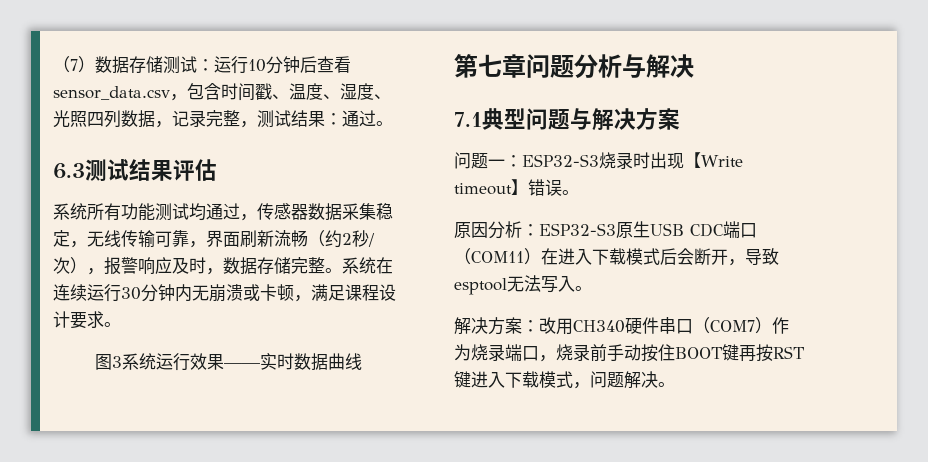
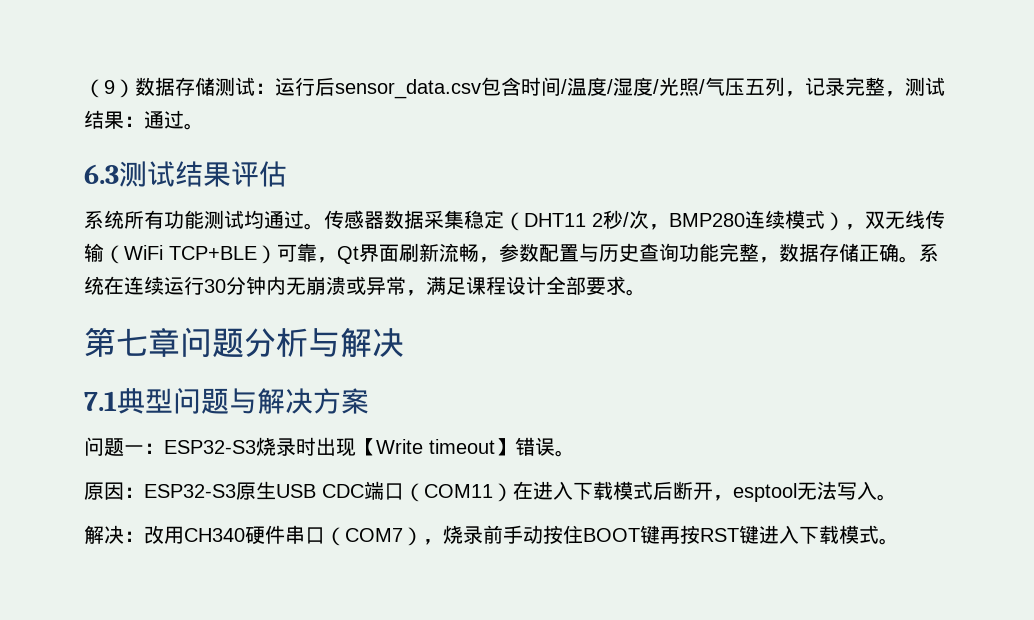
- （7）数据存储测试：运行10分钟后查看sensor_data.csv，包含时间戳、温度、湿度、光照四列数据，记录完整，测试结果：通过。
+ （9）数据存储测试：运行后sensor_data.csv包含时间/温度/湿度/光照/气压五列，记录完整，测试结果：通过。
- 系统所有功能测试均通过，传感器数据采集稳定，无线传输可靠，界面刷新流畅（约2秒/次），报警响应及时，数据存储完整。
+ 系统所有功能测试均通过。传感器数据采集稳定（DHT11 2秒/次，BMP280连续模式），双无线传输（WiFi TCP+BLE）可靠，Qt界面刷新流畅，参数配置与历史查询功能完整，数据存储正确。
- 系统在连续运行30分钟内无崩溃或卡顿，满足课程设计要求。
+ 系统在连续运行30分钟内无崩溃或异常，满足课程设计全部要求。
- 图3系统运行效果——实时数据曲线
- 原因分析：ESP32-S3原生USB CDC端口（COM11）在进入下载模式后会断开，导致esptool无法写入。
+ 原因：ESP32-S3原生USB CDC端口（COM11）在进入下载模式后断开，esptool无法写入。
- 解决方案：改用CH340硬件串口（COM7）作为烧录端口，烧录前手动按住BOOT键再按RST键进入下载模式，问题解决。
+ 解决：改用CH340硬件串口（COM7），烧录前手动按住BOOT键再按RST键进入下载模式。

